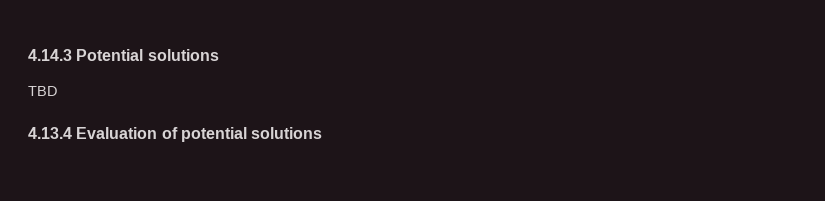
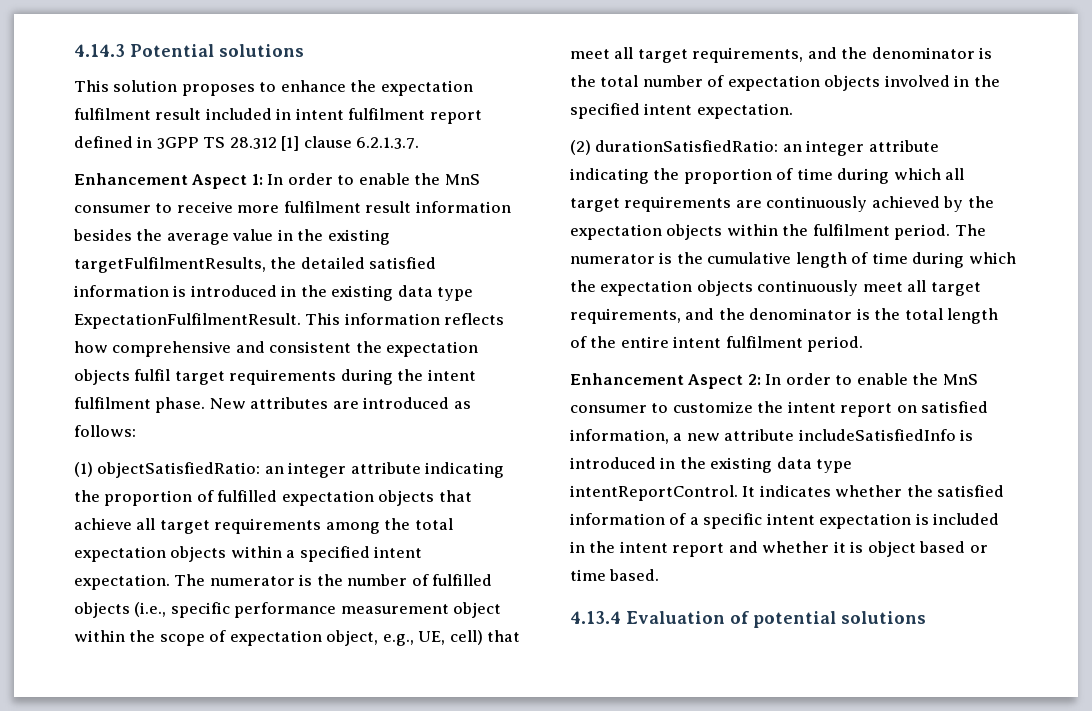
- TBD
+ This solution proposes to enhance the expectation fulfilment result included in intent fulfilment report defined in 3GPP TS 28.312 [1] clause 6.2.1.3.7.
+ Enhancement Aspect 1: In order to enable the MnS consumer to receive more fulfilment result information besides the average value in the existing targetFulfilmentResults, the detailed satisfied information is introduced in the existing data type ExpectationFulfilmentResult. This information reflects how comprehensive and consistent the expectation objects fulfil target requirements during the intent fulfilment phase. New attributes are introduced as follows:
+ (1) objectSatisfiedRatio: an integer attribute indicating the proportion of fulfilled expectation objects that achieve all target requirements among the total expectation objects within a specified intent expectation. The numerator is the number of fulfilled objects (i.e., specific performance measurement object within the scope of expectation object, e.g., UE, cell) that meet all target requirements, and the denominator is the total number of expectation objects involved in the specified intent expectation.
+ (2) durationSatisfiedRatio: an integer attribute indicating the proportion of time during which all target requirements are continuously achieved by the expectation objects within the fulfilment period. The numerator is the cumulative length of time during which the expectation objects continuously meet all target requirements, and the denominator is the total length of the entire intent fulfilment period.
+ Enhancement Aspect 2: In order to enable the MnS consumer to customize the intent report on satisfied information, a new attribute includeSatisfiedInfo is introduced in the existing data type intentReportControl. It indicates whether the satisfied information of a specific intent expectation is included in the intent report and whether it is object based or time based.

